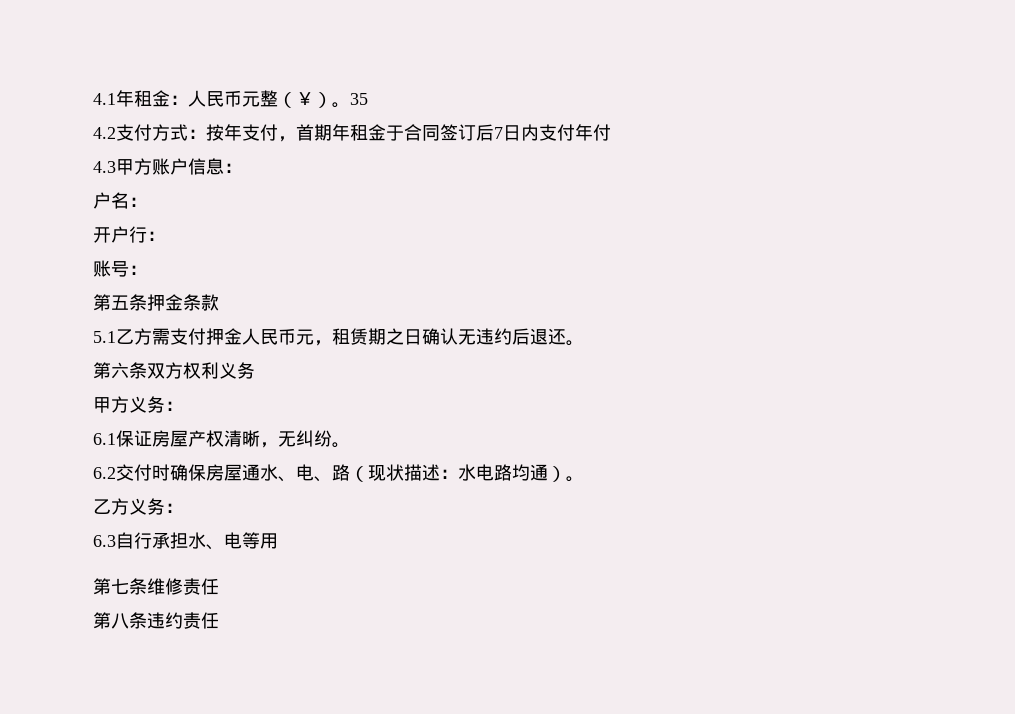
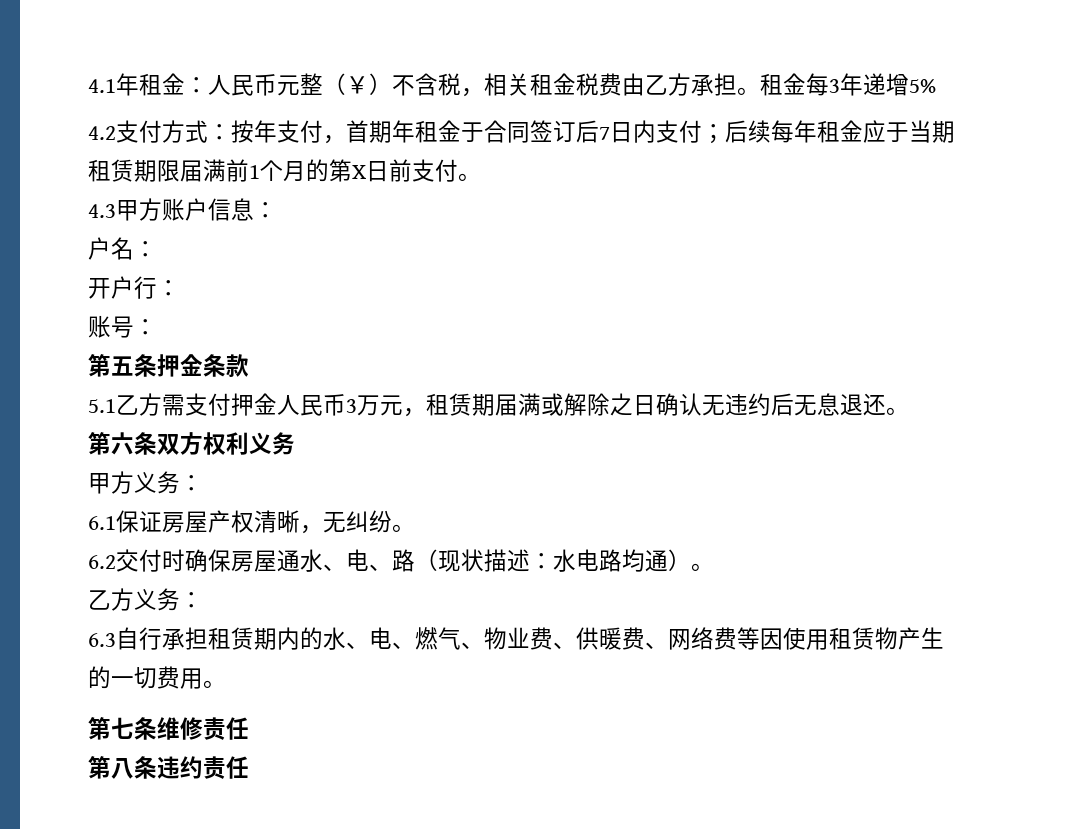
- 4.1年租金：人民币元整（￥）。35
+ 4.1年租金：人民币元整（￥）不含税，相关租金税费由乙方承担。租金每3年递增5%
- 4.2支付方式：按年支付，首期年租金于合同签订后7日内支付年付
+ 4.2支付方式：按年支付，首期年租金于合同签订后7日内支付；后续每年租金应于当期租赁期限届满前1个月的第X日前支付。
- 5.1乙方需支付押金人民币元，租赁期之日确认无违约后退还。
+ 5.1乙方需支付押金人民币3万元，租赁期届满或解除之日确认无违约后无息退还。
- 6.3自行承担水、电等用
+ 6.3自行承担租赁期内的水、电、燃气、物业费、供暖费、网络费等因使用租赁物产生的一切费用。

